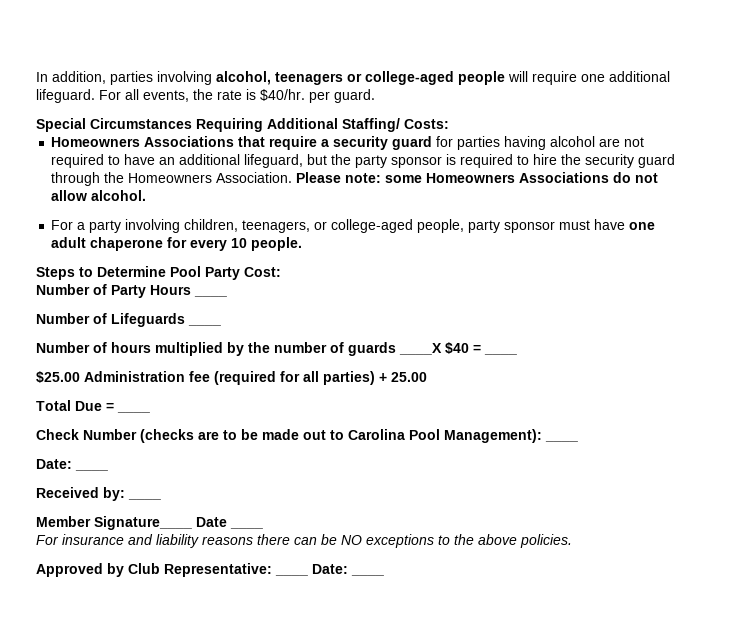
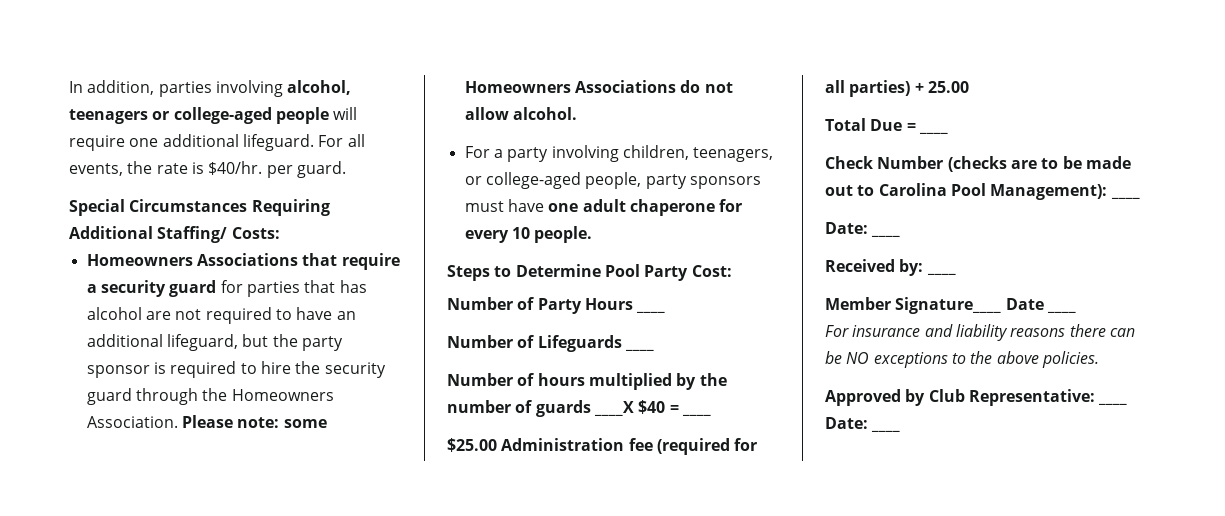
- Homeowners Associations that require a security guard for parties having alcohol are not required to have an additional lifeguard, but the party sponsor is required to hire the security guard through the Homeowners Association.
+ Homeowners Associations that require a security guard for parties that has alcohol are not required to have an additional lifeguard, but the party sponsor is required to hire the security guard through the Homeowners Association.
- For a party involving children, teenagers, or college-aged people, party sponsor must have one adult chaperone for every 10 people.
+ For a party involving children, teenagers, or college-aged people, party sponsors must have one adult chaperone for every 10 people.

